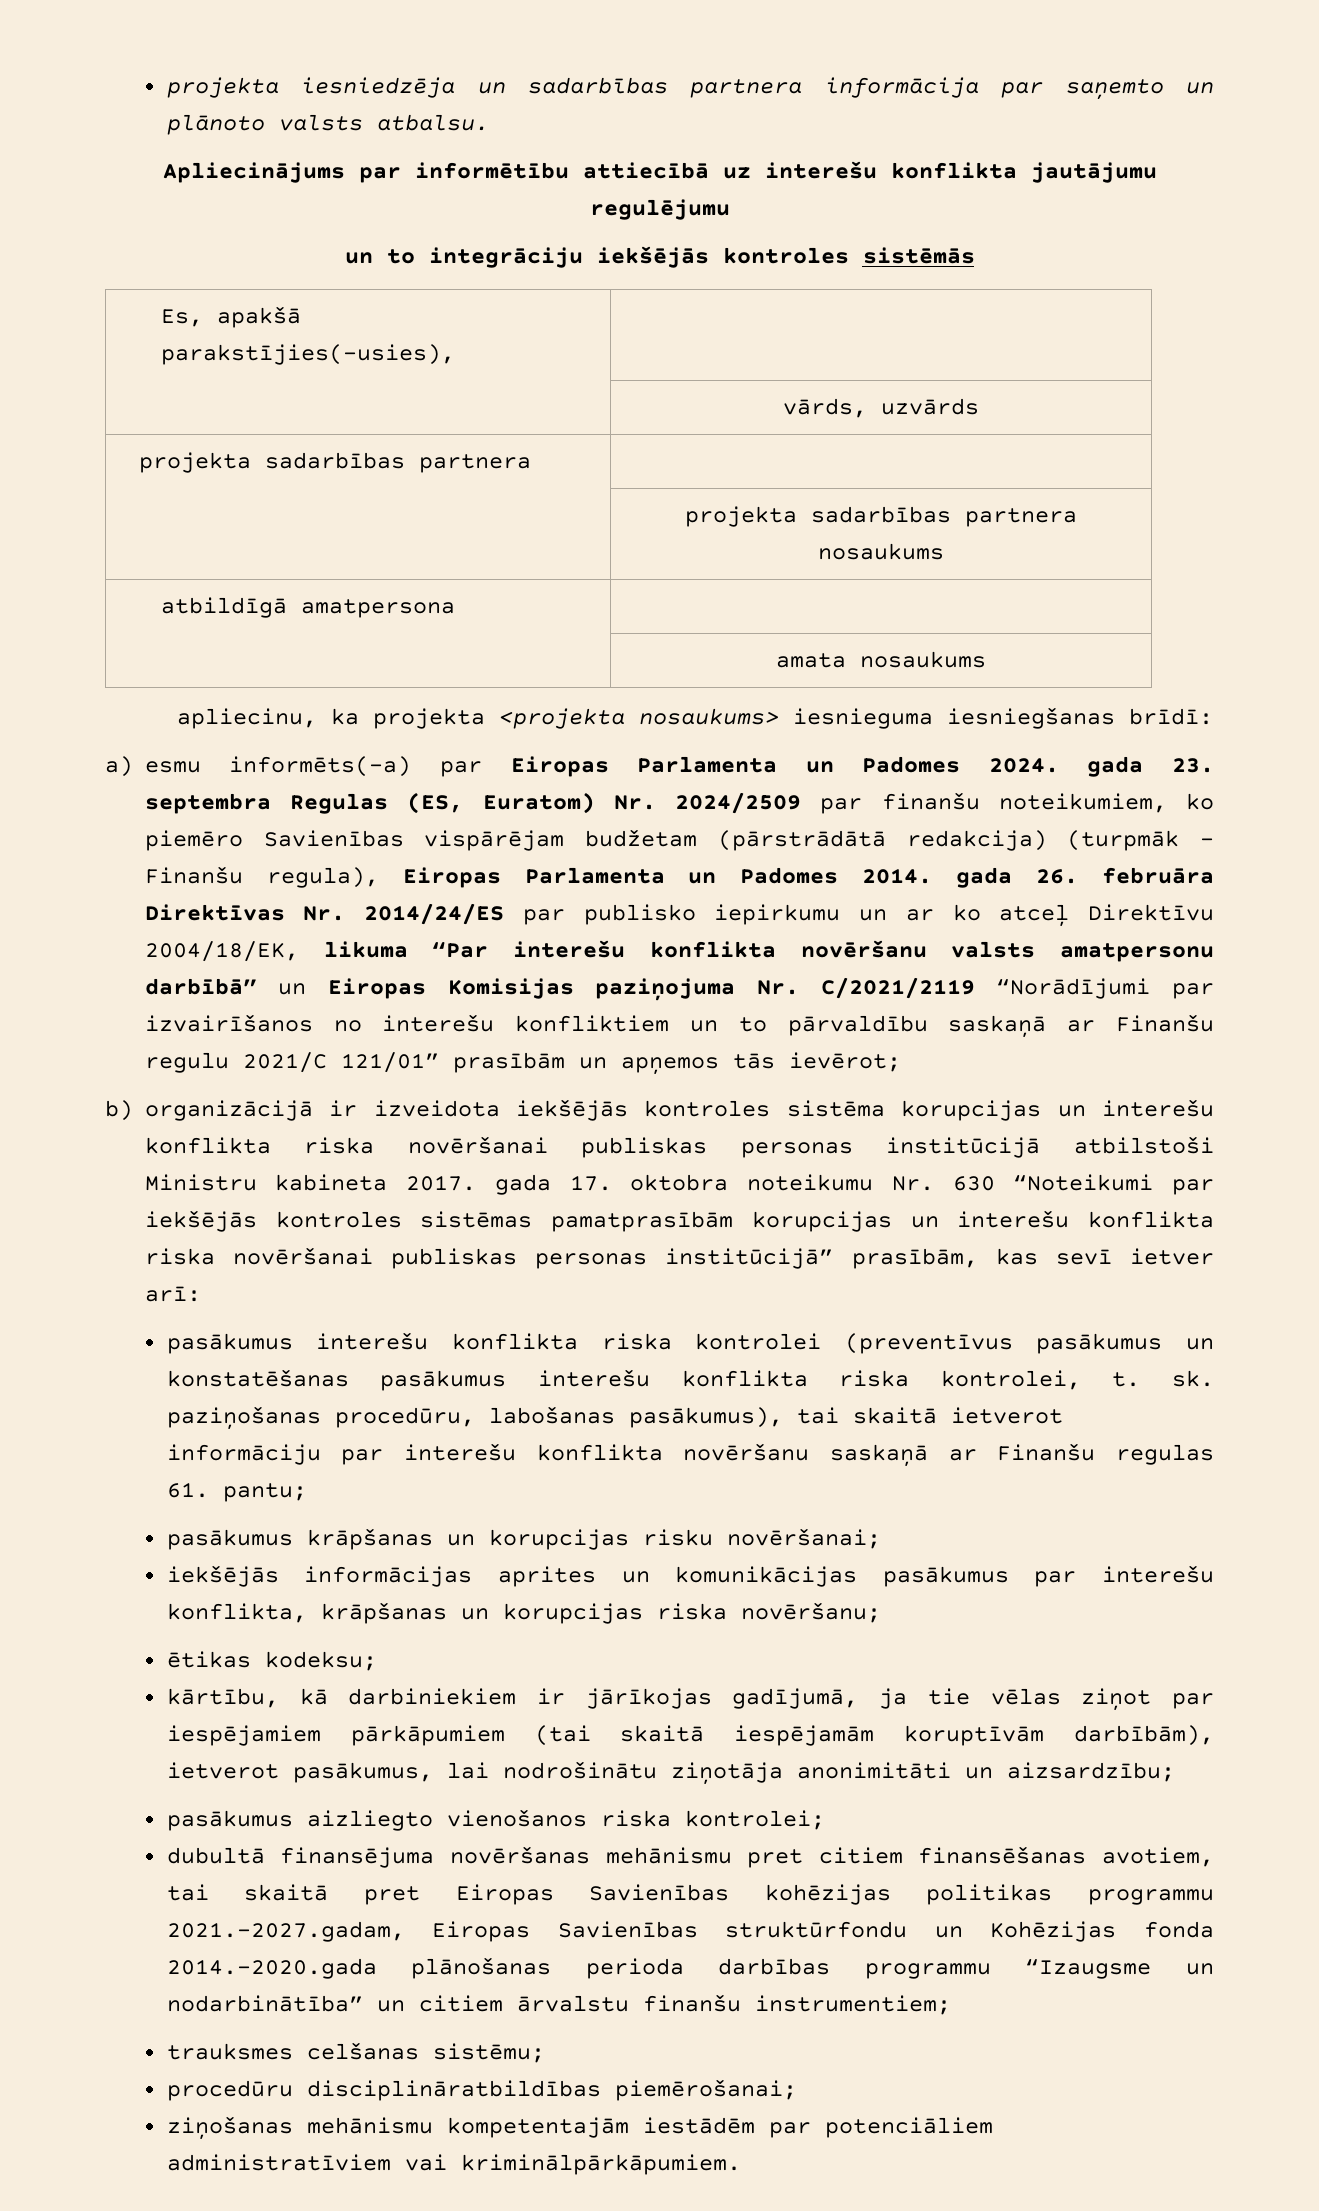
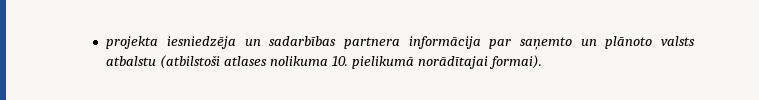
- projekta iesniedzēja un sadarbības partnera informācija par saņemto un plānoto valsts atbalsu.
- Apliecinājums par informētību attiecībā uz interešu konflikta jautājumu regulējumu
- un to integrāciju iekšējās kontroles sistēmās
- Es, apakšā parakstījies(-usies), |
- | vārds, uzvārds
- projekta sadarbības partnera |
- | projekta sadarbības partnera nosaukums
- atbildīgā amatpersona |
- | amata nosaukums
- apliecinu, ka projekta <projekta nosaukums> iesnieguma iesniegšanas brīdī:
- a) esmu informēts(-a) par Eiropas Parlamenta un Padomes 2024. gada 23. septembra Regulas (ES, Euratom) Nr. 2024/2509 par finanšu noteikumiem, ko piemēro Savienības vispārējam budžetam (pārstrādātā redakcija) (turpmāk - Finanšu regula), Eiropas Parlamenta un Padomes 2014. gada 26. februāra Direktīvas Nr. 2014/24/ES par publisko iepirkumu un ar ko atceļ Direktīvu 2004/18/EK, likuma “Par interešu konflikta novēršanu valsts amatpersonu darbībā” un Eiropas Komisijas paziņojuma Nr. C/2021/2119 “Norādījumi par izvairīšanos no interešu konfliktiem un to pārvaldību saskaņā ar Finanšu regulu 2021/C 121/01” prasībām un apņemos tās ievērot;
- b) organizācijā ir izveidota iekšējās kontroles sistēma korupcijas un interešu konflikta riska novēršanai publiskas personas institūcijā atbilstoši Ministru kabineta 2017. gada 17. oktobra noteikumu Nr. 630 “Noteikumi par iekšējās kontroles sistēmas pamatprasībām korupcijas un interešu konflikta riska novēršanai publiskas personas institūcijā” prasībām, kas sevī ietver arī:
- pasākumus interešu konflikta riska kontrolei (preventīvus pasākumus un konstatēšanas pasākumus interešu konflikta riska kontrolei, t. sk. paziņošanas procedūru, labošanas pasākumus), tai skaitā ietverot informāciju par interešu konflikta novēršanu saskaņā ar Finanšu regulas 61. pantu;
- pasākumus krāpšanas un korupcijas risku novēršanai;
- iekšējās informācijas aprites un komunikācijas pasākumus par interešu konflikta, krāpšanas un korupcijas riska novēršanu;
- ētikas kodeksu;
- kārtību, kā darbiniekiem ir jārīkojas gadījumā, ja tie vēlas ziņot par iespējamiem pārkāpumiem (tai skaitā iespējamām koruptīvām darbībām), ietverot pasākumus, lai nodrošinātu ziņotāja anonimitāti un aizsardzību;
- pasākumus aizliegto vienošanos riska kontrolei;
- dubultā finansējuma novēršanas mehānismu pret citiem finansēšanas avotiem, tai skaitā pret Eiropas Savienības kohēzijas politikas programmu 2021.–2027.gadam, Eiropas Savienības struktūrfondu un Kohēzijas fonda 2014.–2020.gada plānošanas perioda darbības programmu “Izaugsme un nodarbinātība” un citiem ārvalstu finanšu instrumentiem;
- trauksmes celšanas sistēmu;
- procedūru disciplināratbildības piemērošanai;
- ziņošanas mehānismu kompetentajām iestādēm par potenciāliem administratīviem vai kriminālpārkāpumiem.
+ projekta iesniedzēja un sadarbības partnera informācija par saņemto un plānoto valsts atbalstu (atbilstoši atlases nolikuma 10. pielikumā norādītajai formai).

